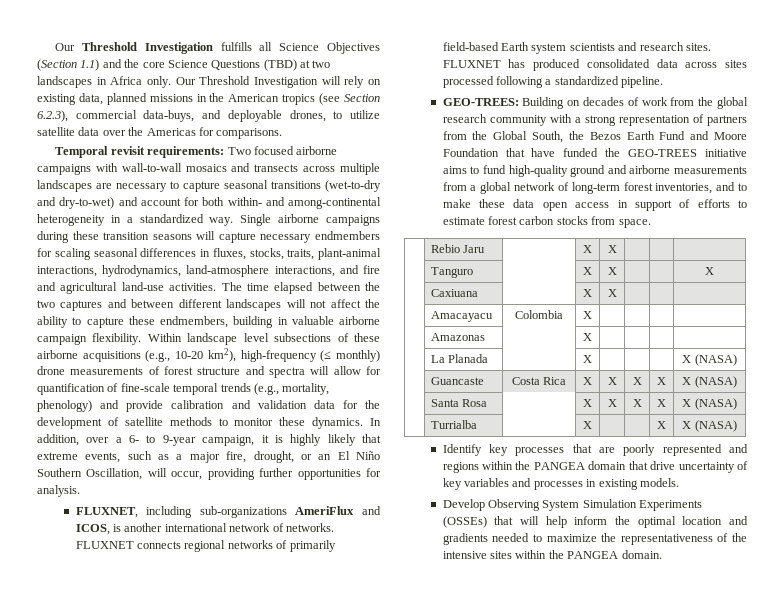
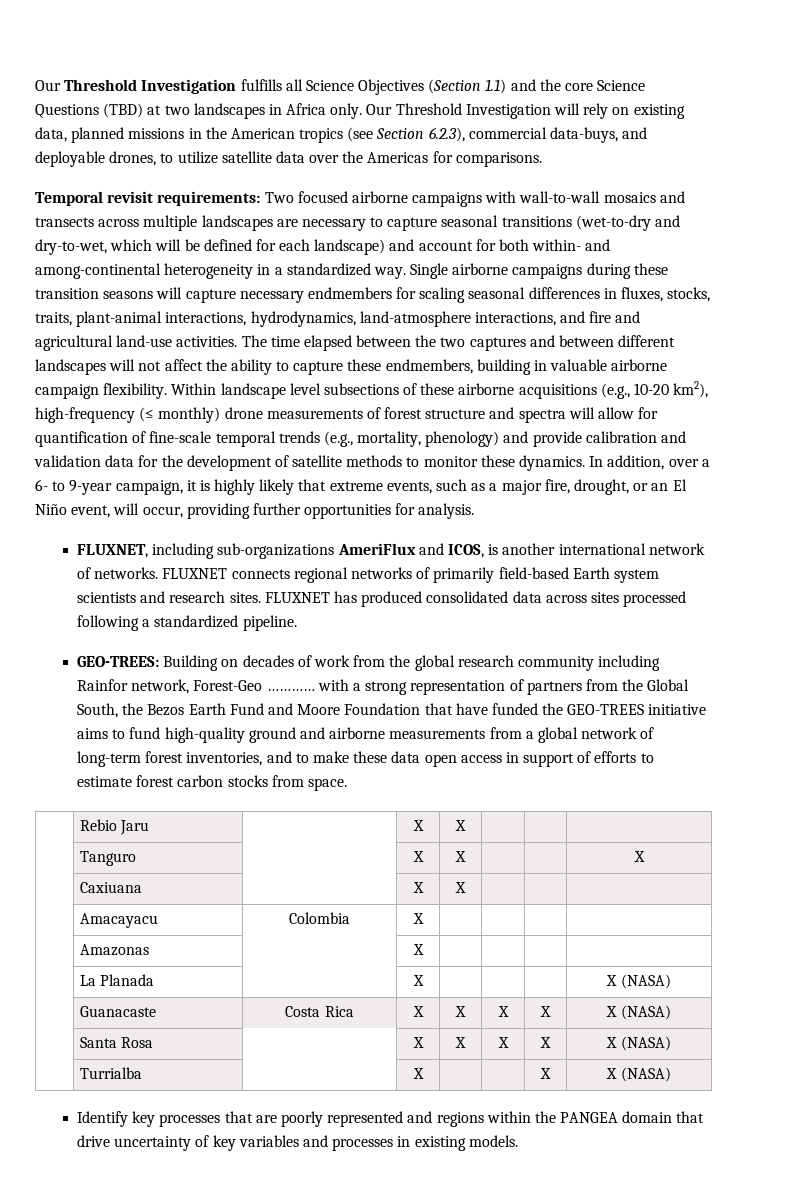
- Temporal revisit requirements: Two focused airborne campaigns with wall-to-wall mosaics and transects across multiple landscapes are necessary to capture seasonal transitions (wet-to-dry and dry-to-wet) and account for both within- and among-continental heterogeneity in a standardized way.
+ Temporal revisit requirements: Two focused airborne campaigns with wall-to-wall mosaics and transects across multiple landscapes are necessary to capture seasonal transitions (wet-to-dry and dry-to-wet, which will be defined for each landscape) and account for both within- and among-continental heterogeneity in a standardized way.
- In addition, over a 6- to 9-year campaign, it is highly likely that extreme events, such as a major fire, drought, or an El Niño Southern Oscillation, will occur, providing further opportunities for analysis.
+ In addition, over a 6- to 9-year campaign, it is highly likely that extreme events, such as a major fire, drought, or an El Niño event, will occur, providing further opportunities for analysis.
- Building on decades of work from the global research community with a strong representation of partners from the Global South, the Bezos Earth Fund and Moore Foundation that have funded the GEO-TREES initiative aims to fund high-quality ground and airborne measurements from a global network of long-term forest inventories, and to make these data open access in support of efforts to estimate forest carbon stocks from space.
+ Building on decades of work from the global research community including Rainfor network, Forest-Geo ………… with a strong representation of partners from the Global South, the Bezos Earth Fund and Moore Foundation that have funded the GEO-TREES initiative aims to fund high-quality ground and airborne measurements from a global network of long-term forest inventories, and to make these data open access in support of efforts to estimate forest carbon stocks from space.
- | Guancaste | Costa Rica | X | X | X | X | X (NASA)
+ | Guanacaste | Costa Rica | X | X | X | X | X (NASA)
- Develop Observing System Simulation Experiments (OSSEs) that will help inform the optimal location and gradients needed to maximize the representativeness of the intensive sites within the PANGEA domain.

